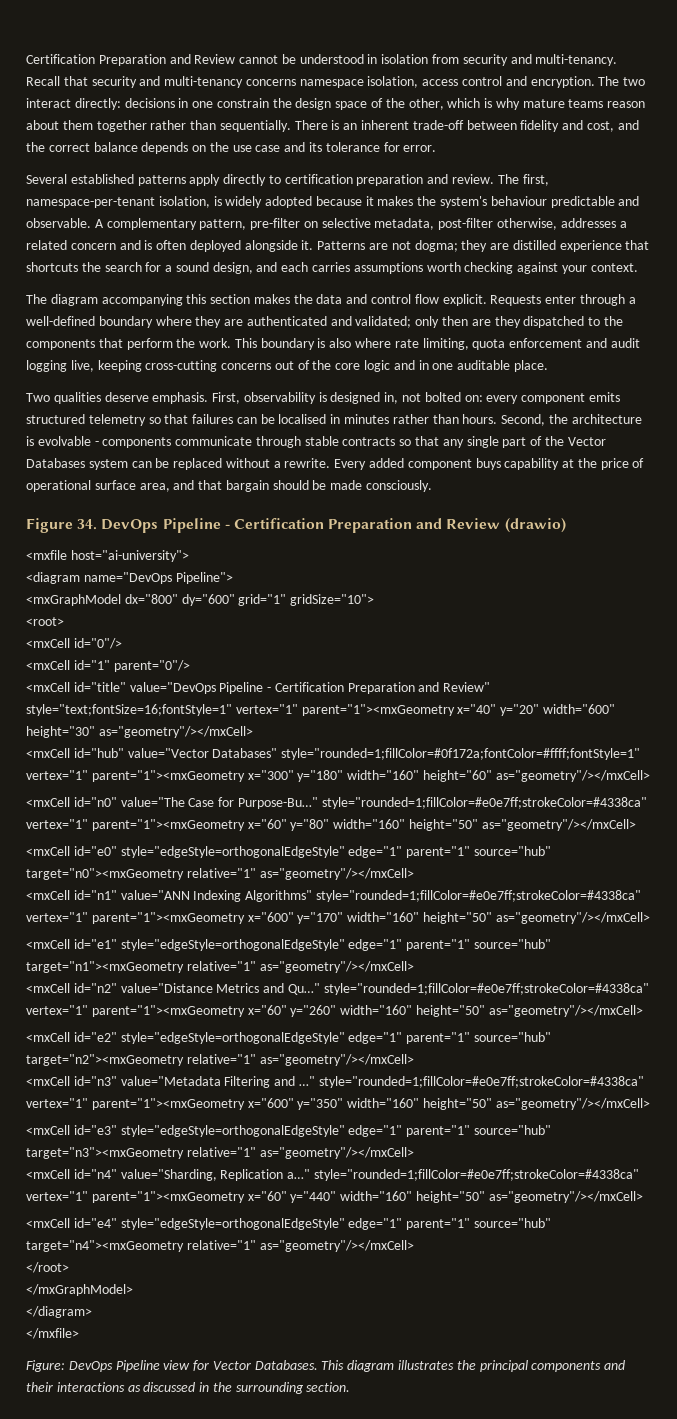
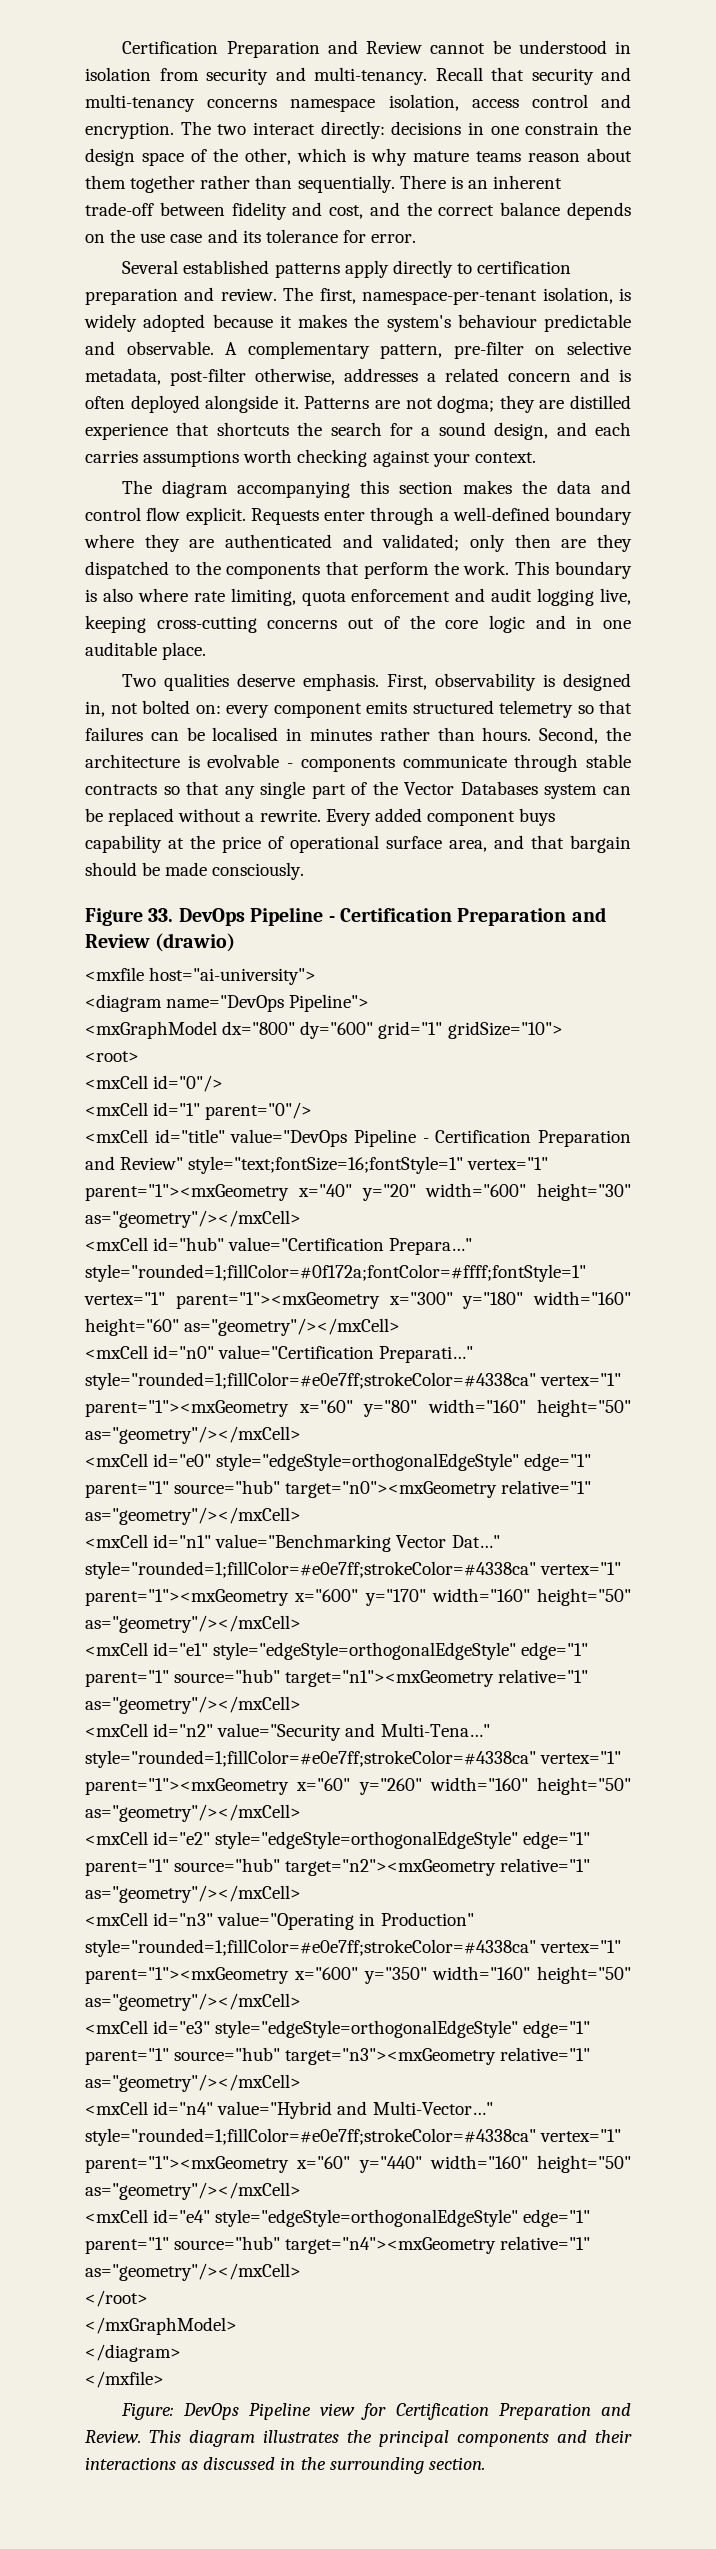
- Figure 34. DevOps Pipeline - Certification Preparation and Review (drawio)
+ Figure 33. DevOps Pipeline - Certification Preparation and Review (drawio)
- <mxCell id="hub" value="Vector Databases" style="rounded=1;fillColor=#0f172a;fontColor=#ffff;fontStyle=1" vertex="1" parent="1"><mxGeometry x="300" y="180" width="160" height="60" as="geometry"/></mxCell>
+ <mxCell id="hub" value="Certification Prepara…" style="rounded=1;fillColor=#0f172a;fontColor=#ffff;fontStyle=1" vertex="1" parent="1"><mxGeometry x="300" y="180" width="160" height="60" as="geometry"/></mxCell>
- <mxCell id="n0" value="The Case for Purpose-Bu…" style="rounded=1;fillColor=#e0e7ff;strokeColor=#4338ca" vertex="1" parent="1"><mxGeometry x="60" y="80" width="160" height="50" as="geometry"/></mxCell>
+ <mxCell id="n0" value="Certification Preparati…" style="rounded=1;fillColor=#e0e7ff;strokeColor=#4338ca" vertex="1" parent="1"><mxGeometry x="60" y="80" width="160" height="50" as="geometry"/></mxCell>
- <mxCell id="n1" value="ANN Indexing Algorithms" style="rounded=1;fillColor=#e0e7ff;strokeColor=#4338ca" vertex="1" parent="1"><mxGeometry x="600" y="170" width="160" height="50" as="geometry"/></mxCell>
+ <mxCell id="n1" value="Benchmarking Vector Dat…" style="rounded=1;fillColor=#e0e7ff;strokeColor=#4338ca" vertex="1" parent="1"><mxGeometry x="600" y="170" width="160" height="50" as="geometry"/></mxCell>
- <mxCell id="n2" value="Distance Metrics and Qu…" style="rounded=1;fillColor=#e0e7ff;strokeColor=#4338ca" vertex="1" parent="1"><mxGeometry x="60" y="260" width="160" height="50" as="geometry"/></mxCell>
+ <mxCell id="n2" value="Security and Multi-Tena…" style="rounded=1;fillColor=#e0e7ff;strokeColor=#4338ca" vertex="1" parent="1"><mxGeometry x="60" y="260" width="160" height="50" as="geometry"/></mxCell>
- <mxCell id="n3" value="Metadata Filtering and …" style="rounded=1;fillColor=#e0e7ff;strokeColor=#4338ca" vertex="1" parent="1"><mxGeometry x="600" y="350" width="160" height="50" as="geometry"/></mxCell>
+ <mxCell id="n3" value="Operating in Production" style="rounded=1;fillColor=#e0e7ff;strokeColor=#4338ca" vertex="1" parent="1"><mxGeometry x="600" y="350" width="160" height="50" as="geometry"/></mxCell>
- <mxCell id="n4" value="Sharding, Replication a…" style="rounded=1;fillColor=#e0e7ff;strokeColor=#4338ca" vertex="1" parent="1"><mxGeometry x="60" y="440" width="160" height="50" as="geometry"/></mxCell>
+ <mxCell id="n4" value="Hybrid and Multi-Vector…" style="rounded=1;fillColor=#e0e7ff;strokeColor=#4338ca" vertex="1" parent="1"><mxGeometry x="60" y="440" width="160" height="50" as="geometry"/></mxCell>
- Figure: DevOps Pipeline view for Vector Databases.
+ Figure: DevOps Pipeline view for Certification Preparation and Review.

